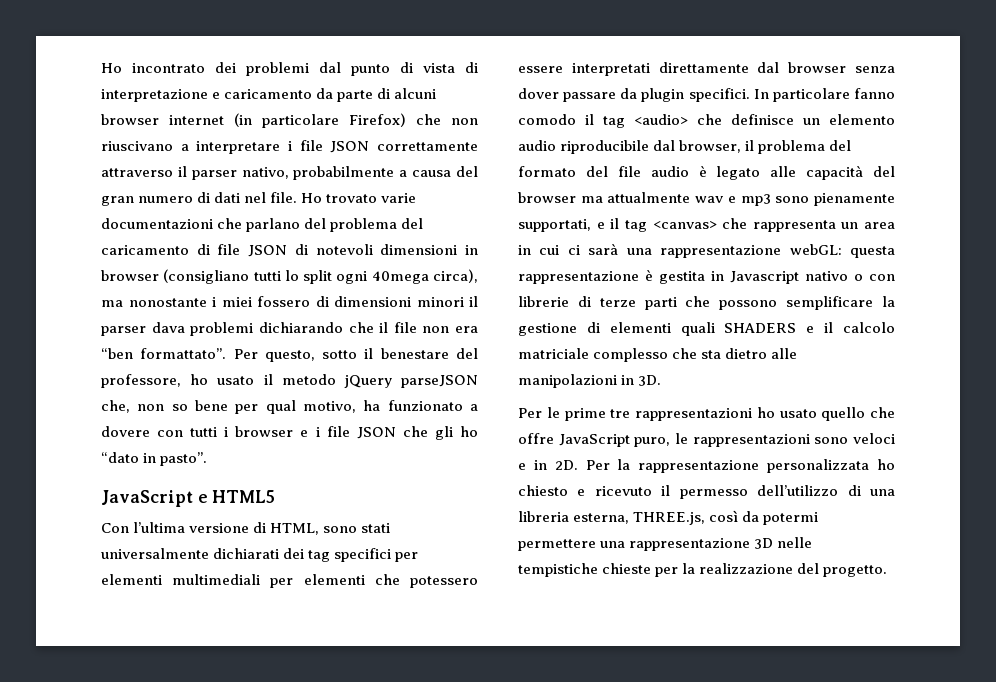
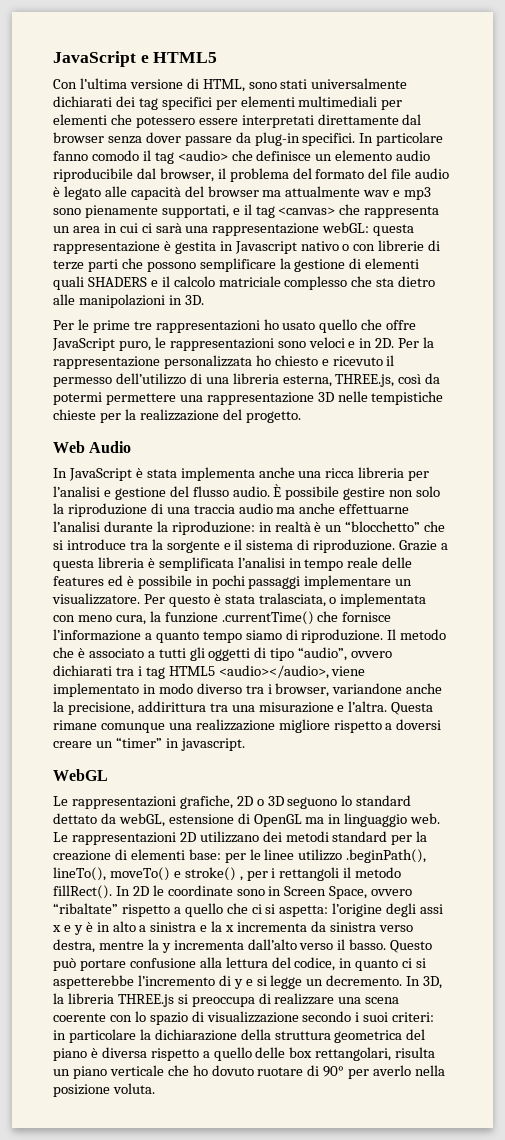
- Ho incontrato dei problemi dal punto di vista di interpretazione e caricamento da parte di alcuni browser internet (in particolare Firefox) che non riuscivano a interpretare i file JSON correttamente attraverso il parser nativo, probabilmente a causa del gran numero di dati nel file. Ho trovato varie documentazioni che parlano del problema del caricamento di file JSON di notevoli dimensioni in browser (consigliano tutti lo split ogni 40mega circa), ma nonostante i miei fossero di dimensioni minori il parser dava problemi dichiarando che il file non era “ben formattato”. Per questo, sotto il benestare del professore, ho usato il metodo jQuery parseJSON che, non so bene per qual motivo, ha funzionato a dovere con tutti i browser e i file JSON che gli ho “dato in pasto”.
- Con l’ultima versione di HTML, sono stati universalmente dichiarati dei tag specifici per elementi multimediali per elementi che potessero essere interpretati direttamente dal browser senza dover passare da plugin specifici.
+ Con l’ultima versione di HTML, sono stati universalmente dichiarati dei tag specifici per elementi multimediali per elementi che potessero essere interpretati direttamente dal browser senza dover passare da plug-in specifici.
+ Web Audio
+ In JavaScript è stata implementa anche una ricca libreria per l’analisi e gestione del flusso audio. È possibile gestire non solo la riproduzione di una traccia audio ma anche effettuarne l’analisi durante la riproduzione: in realtà è un “blocchetto” che si introduce tra la sorgente e il sistema di riproduzione. Grazie a questa libreria è semplificata l’analisi in tempo reale delle features ed è possibile in pochi passaggi implementare un visualizzatore. Per questo è stata tralasciata, o implementata con meno cura, la funzione .currentTime() che fornisce l’informazione a quanto tempo siamo di riproduzione. Il metodo che è associato a tutti gli oggetti di tipo “audio”, ovvero dichiarati tra i tag HTML5 <audio></audio>, viene implementato in modo diverso tra i browser, variandone anche la precisione, addirittura tra una misurazione e l’altra. Questa rimane comunque una realizzazione migliore rispetto a doversi creare un “timer” in javascript.
+ WebGL
+ Le rappresentazioni grafiche, 2D o 3D seguono lo standard dettato da webGL, estensione di OpenGL ma in linguaggio web. Le rappresentazioni 2D utilizzano dei metodi standard per la creazione di elementi base: per le linee utilizzo .beginPath(), lineTo(), moveTo() e stroke() , per i rettangoli il metodo fillRect(). In 2D le coordinate sono in Screen Space, ovvero “ribaltate” rispetto a quello che ci si aspetta: l’origine degli assi x e y è in alto a sinistra e la x incrementa da sinistra verso destra, mentre la y incrementa dall’alto verso il basso. Questo può portare confusione alla lettura del codice, in quanto ci si aspetterebbe l’incremento di y e si legge un decremento. In 3D, la libreria THREE.js si preoccupa di realizzare una scena coerente con lo spazio di visualizzazione secondo i suoi criteri: in particolare la dichiarazione della struttura geometrica del piano è diversa rispetto a quello delle box rettangolari, risulta un piano verticale che ho dovuto ruotare di 90° per averlo nella posizione voluta.

